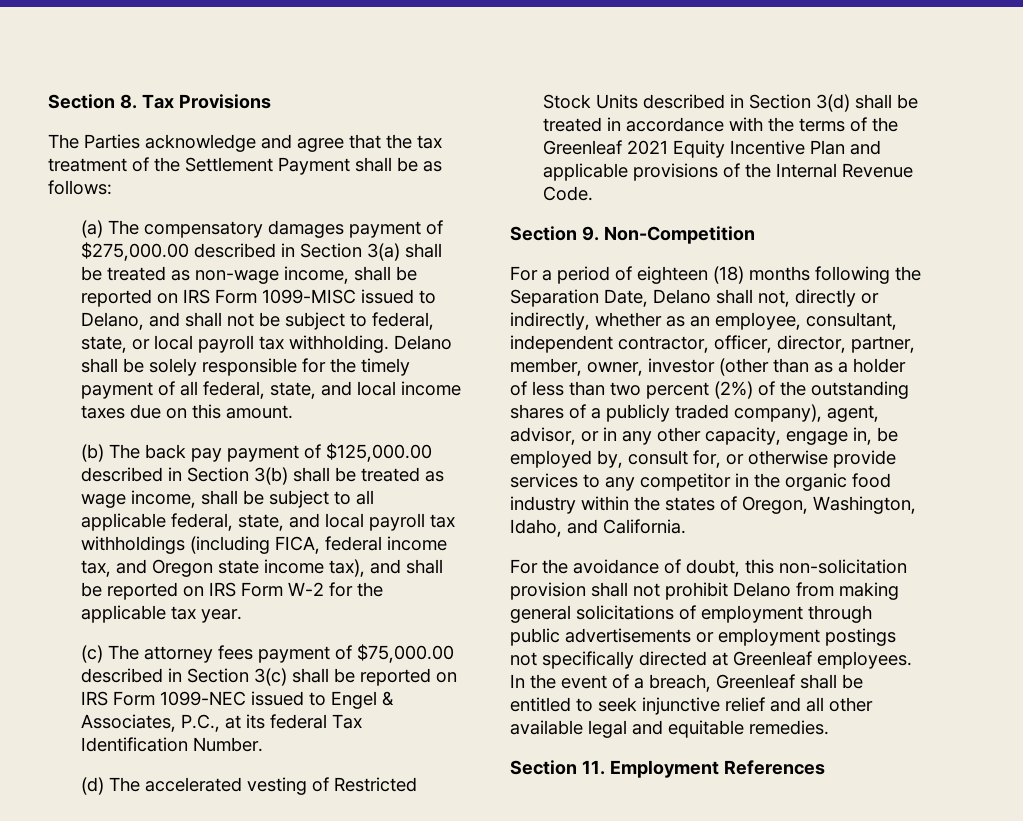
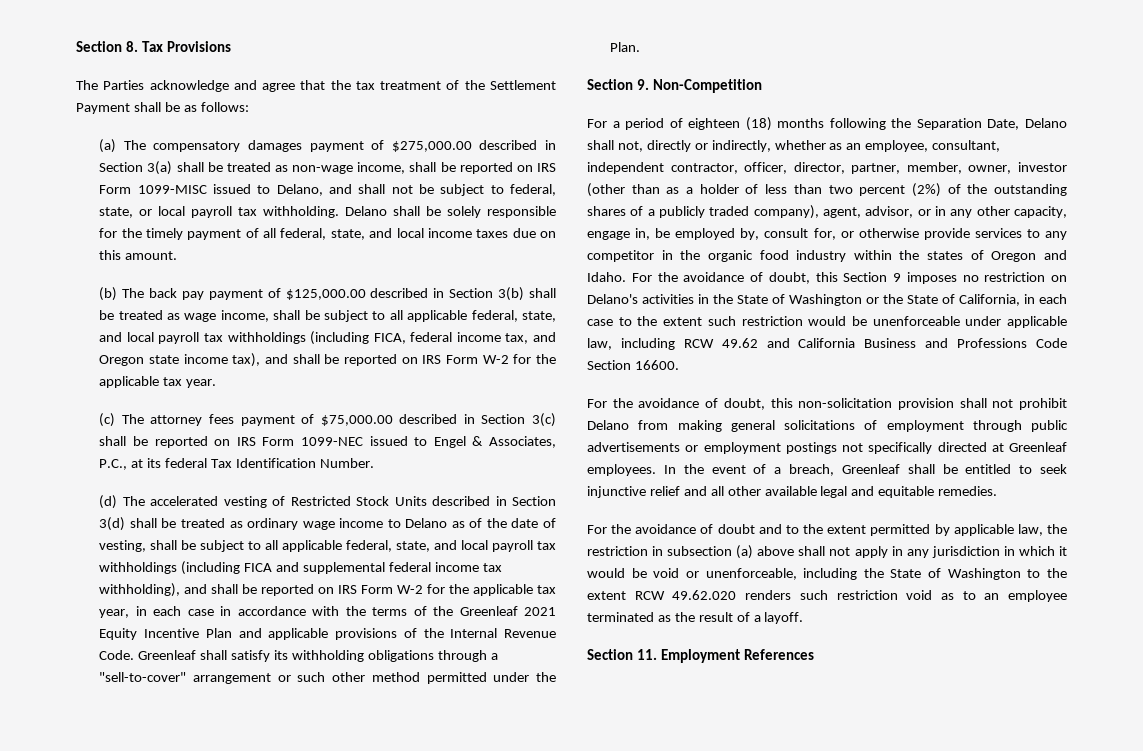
- (d) The accelerated vesting of Restricted Stock Units described in Section 3(d) shall be treated in accordance with the terms of the Greenleaf 2021 Equity Incentive Plan and applicable provisions of the Internal Revenue Code.
+ (d) The accelerated vesting of Restricted Stock Units described in Section 3(d) shall be treated as ordinary wage income to Delano as of the date of vesting, shall be subject to all applicable federal, state, and local payroll tax withholdings (including FICA and supplemental federal income tax withholding), and shall be reported on IRS Form W-2 for the applicable tax year, in each case in accordance with the terms of the Greenleaf 2021 Equity Incentive Plan and applicable provisions of the Internal Revenue Code. Greenleaf shall satisfy its withholding obligations through a "sell-to-cover" arrangement or such other method permitted under the Plan.
- For a period of eighteen (18) months following the Separation Date, Delano shall not, directly or indirectly, whether as an employee, consultant, independent contractor, officer, director, partner, member, owner, investor (other than as a holder of less than two percent (2%) of the outstanding shares of a publicly traded company), agent, advisor, or in any other capacity, engage in, be employed by, consult for, or otherwise provide services to any competitor in the organic food industry within the states of Oregon, Washington, Idaho, and California.
+ For a period of eighteen (18) months following the Separation Date, Delano shall not, directly or indirectly, whether as an employee, consultant, independent contractor, officer, director, partner, member, owner, investor (other than as a holder of less than two percent (2%) of the outstanding shares of a publicly traded company), agent, advisor, or in any other capacity, engage in, be employed by, consult for, or otherwise provide services to any competitor in the organic food industry within the states of Oregon and Idaho. For the avoidance of doubt, this Section 9 imposes no restriction on Delano's activities in the State of Washington or the State of California, in each case to the extent such restriction would be unenforceable under applicable law, including RCW 49.62 and California Business and Professions Code Section 16600.
+ For the avoidance of doubt and to the extent permitted by applicable law, the restriction in subsection (a) above shall not apply in any jurisdiction in which it would be void or unenforceable, including the State of Washington to the extent RCW 49.62.020 renders such restriction void as to an employee terminated as the result of a layoff.

